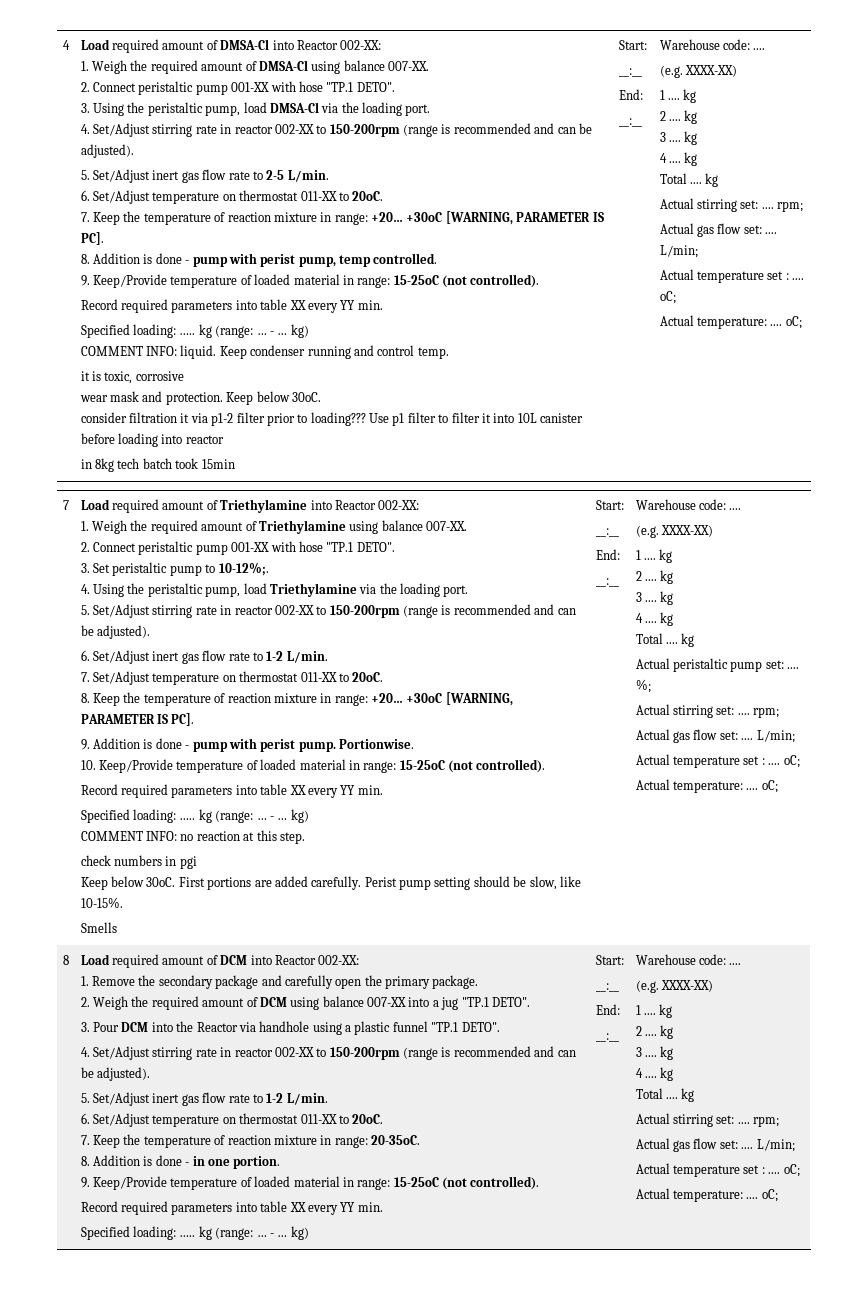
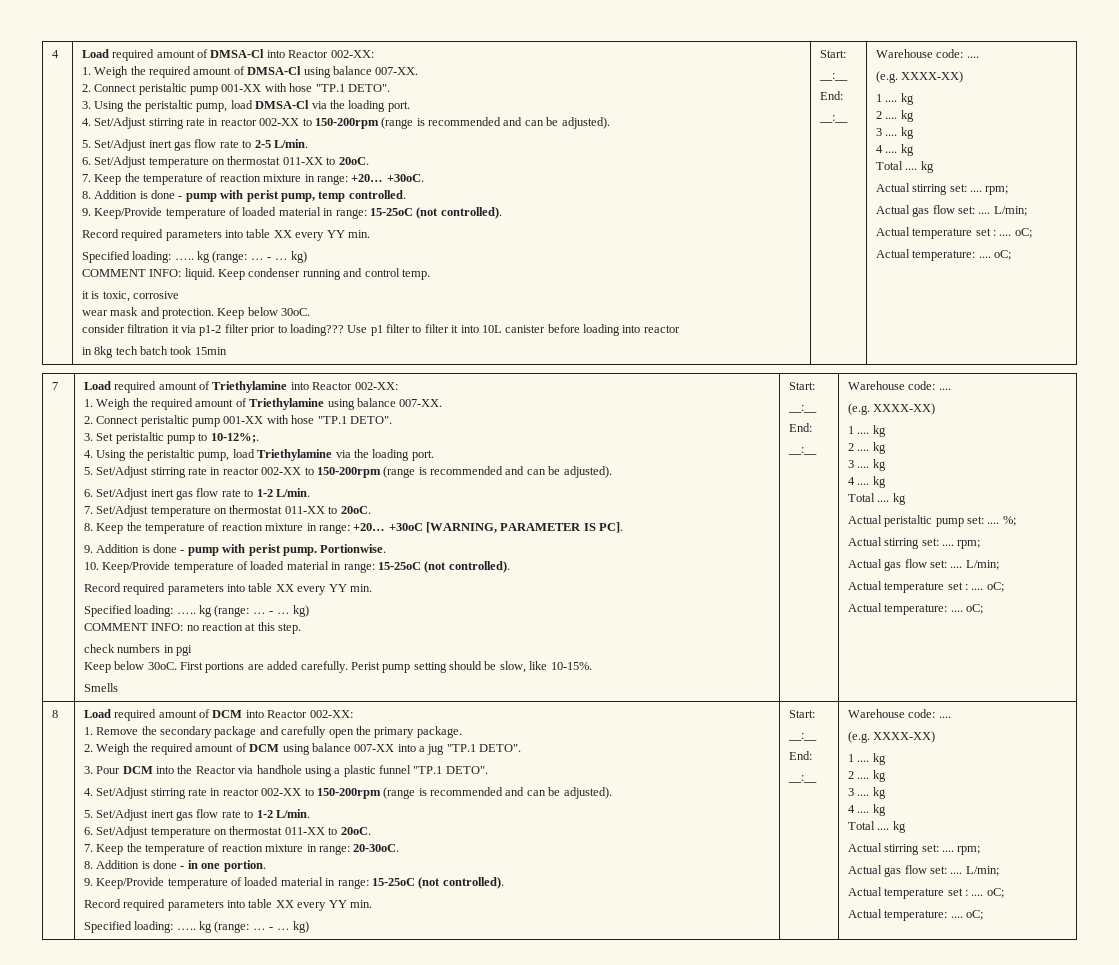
- 7. Keep the temperature of reaction mixture in range: +20… +30oC [WARNING, PARAMETER IS PC].
+ 7. Keep the temperature of reaction mixture in range: +20… +30oC.
- 7. Keep the temperature of reaction mixture in range: 20-35oC.
+ 7. Keep the temperature of reaction mixture in range: 20-30oC.

